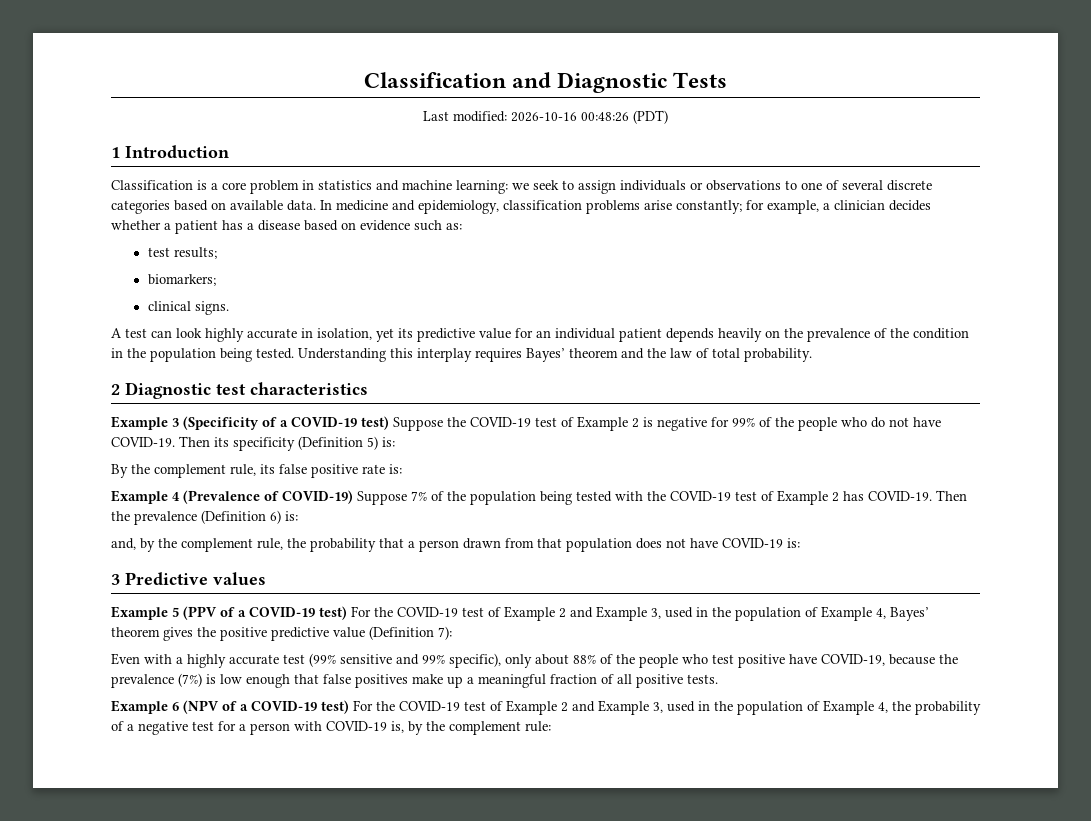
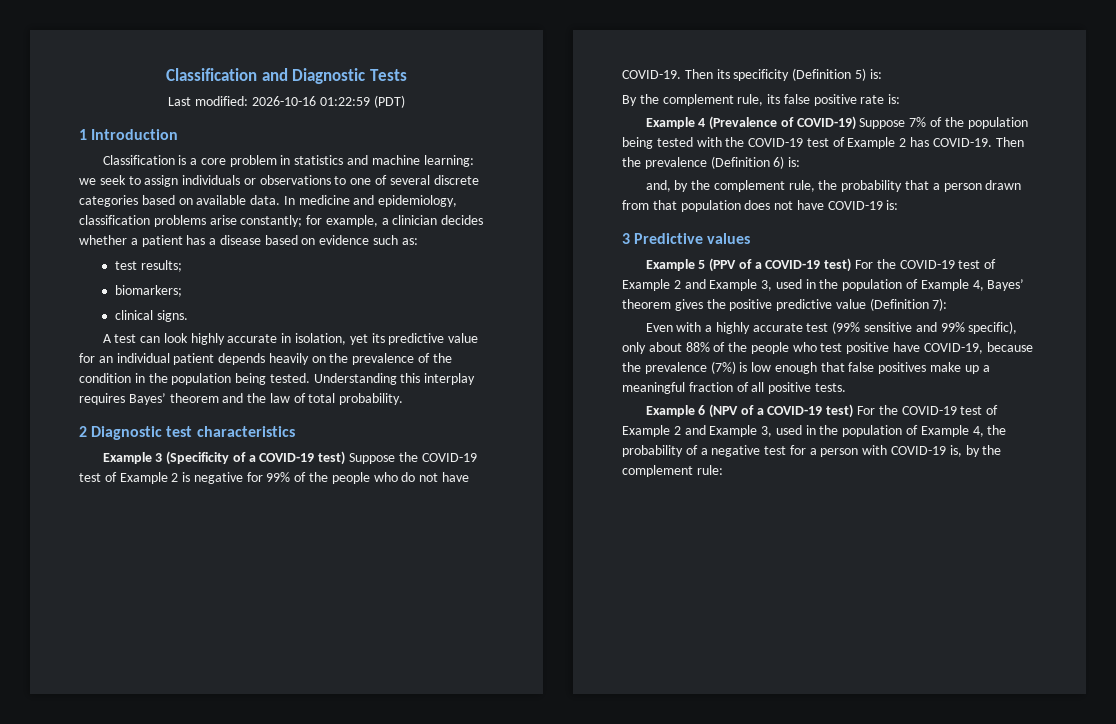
- Last modified: 2026-10-16 00:48:26 (PDT)
+ Last modified: 2026-10-16 01:22:59 (PDT)

